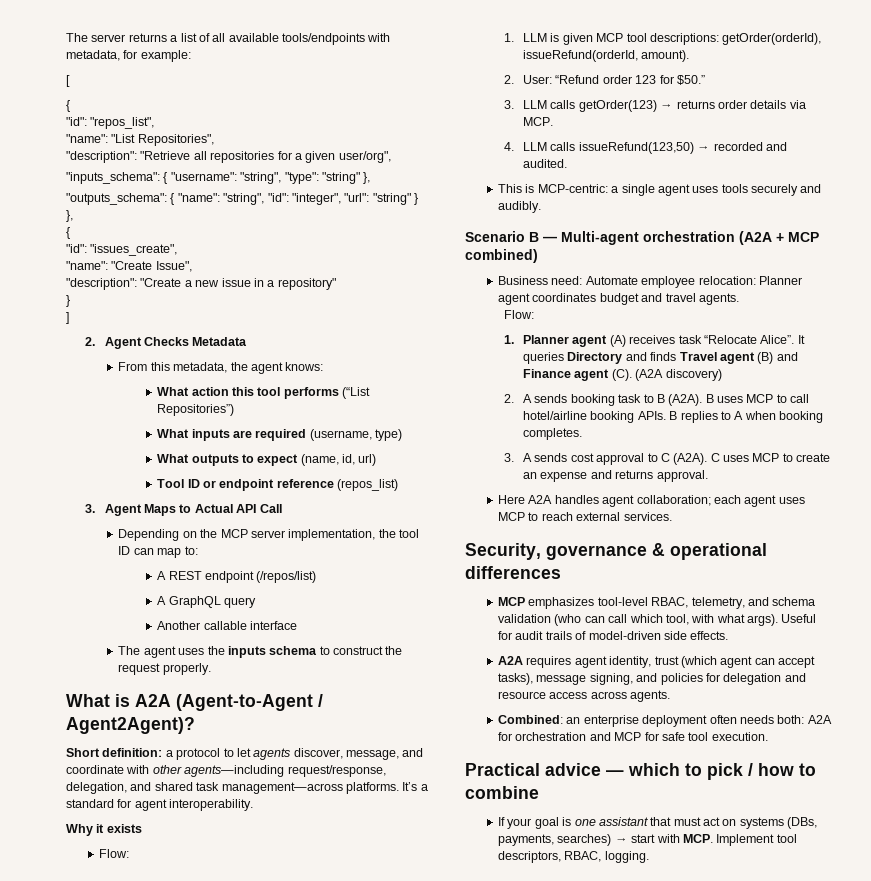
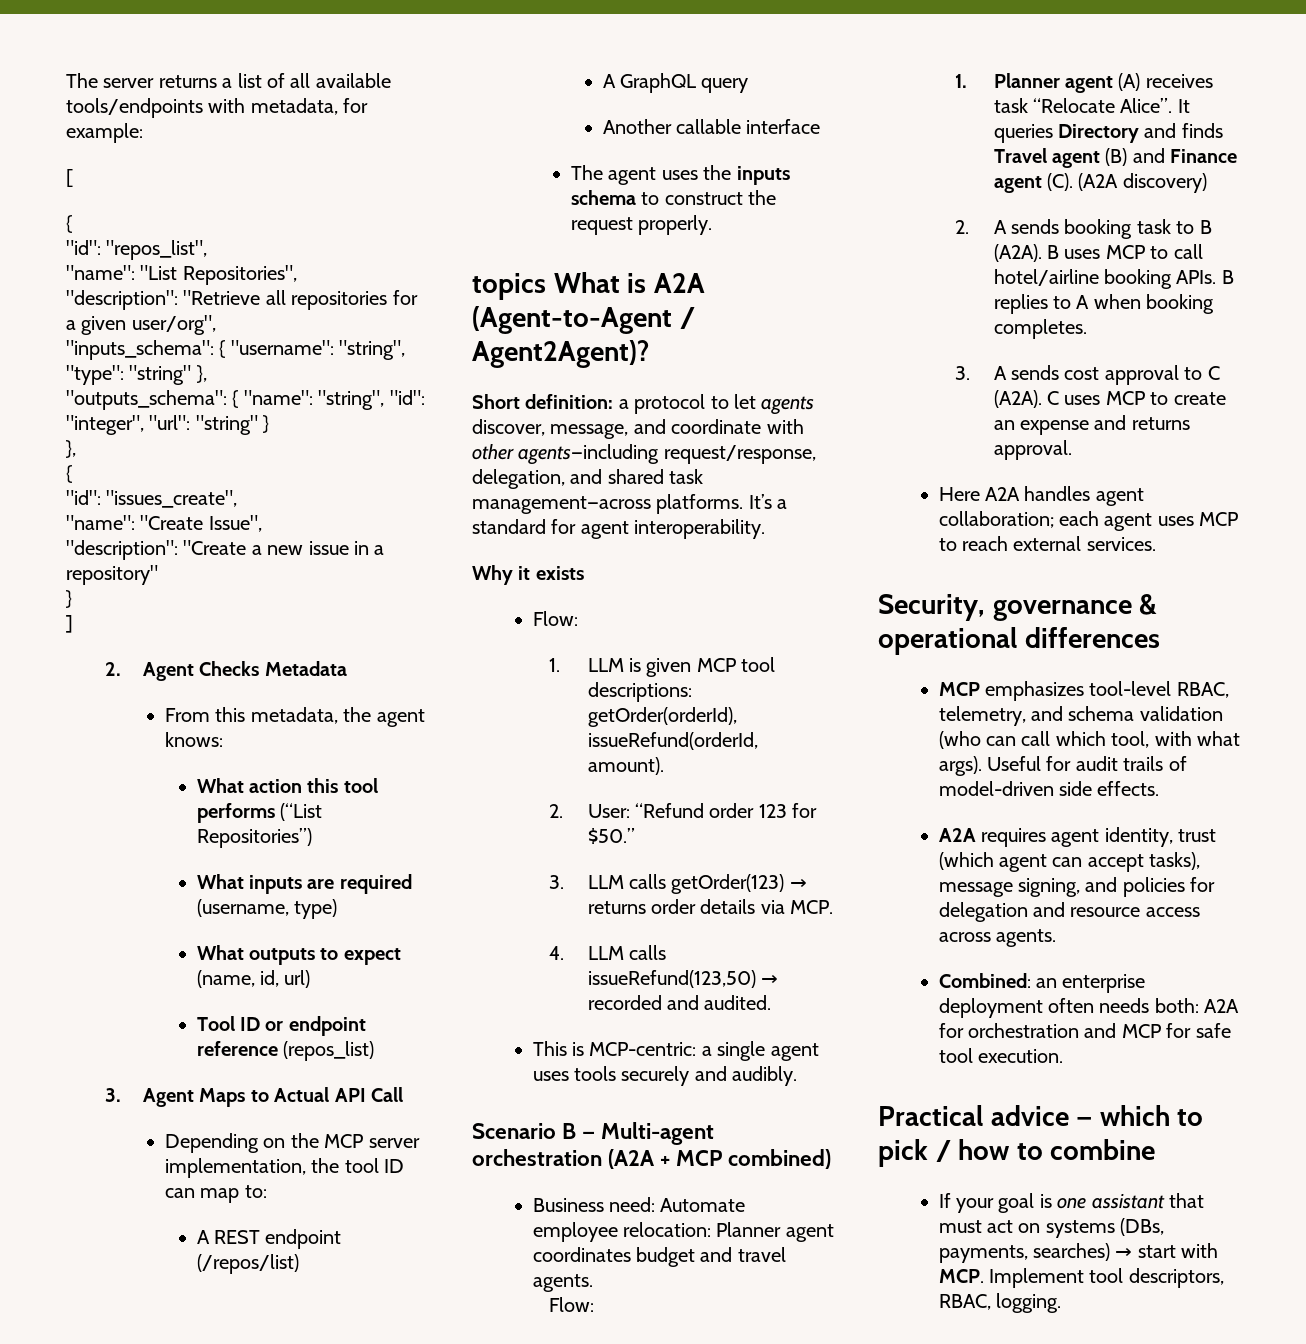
- What is A2A (Agent-to-Agent / Agent2Agent)?
+ topics What is A2A (Agent-to-Agent / Agent2Agent)?

